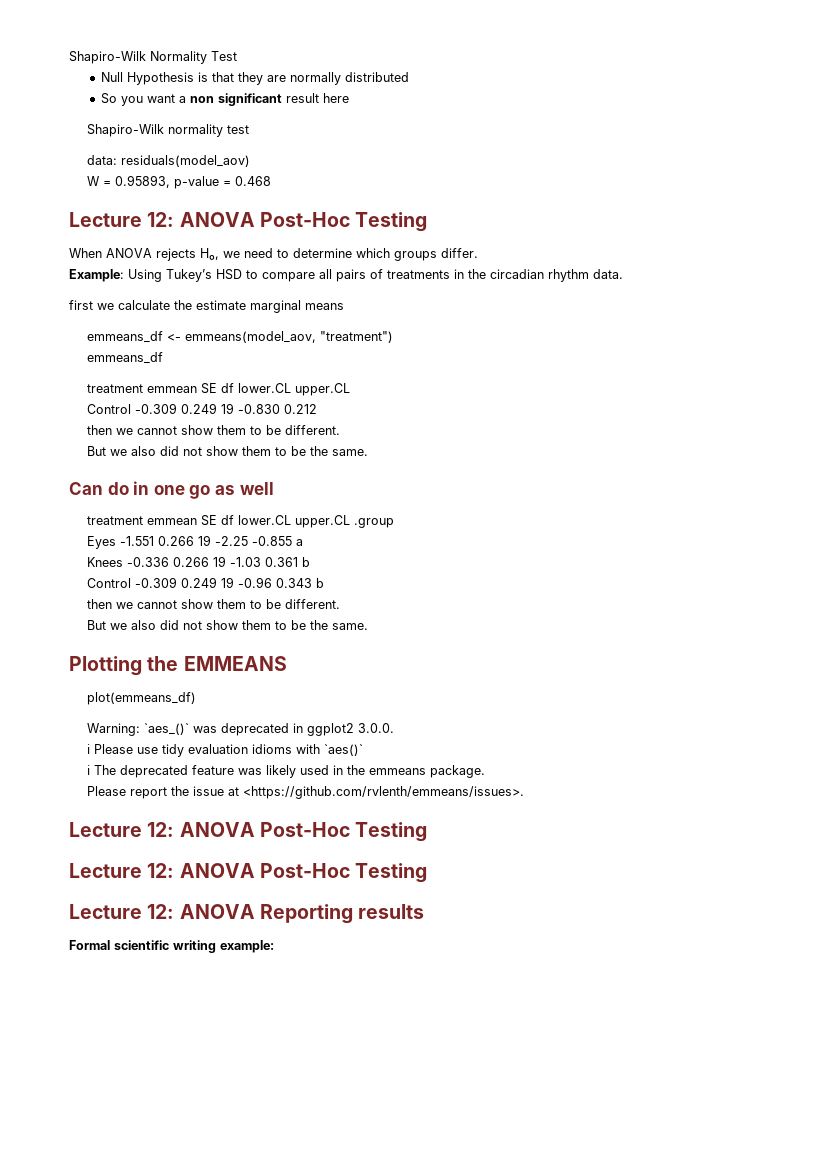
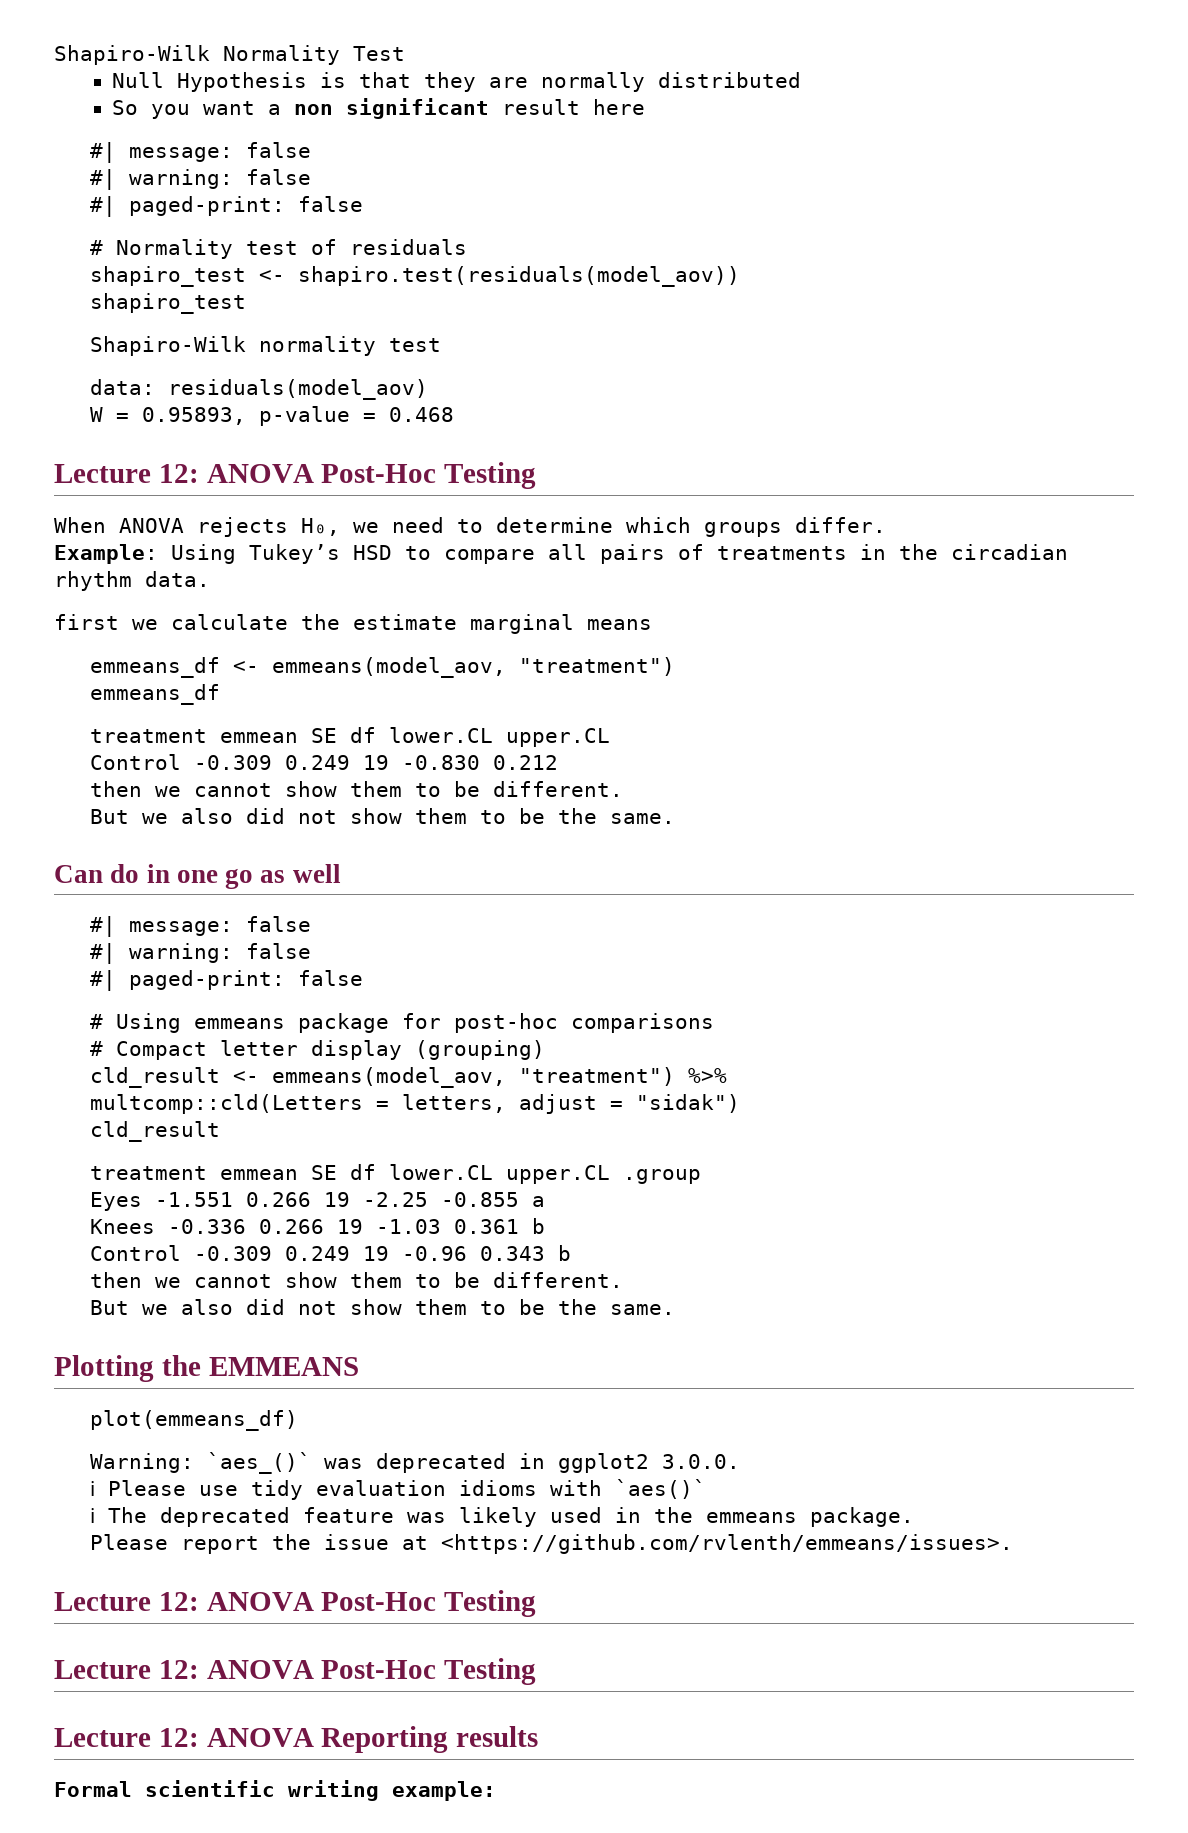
  So you want a non significant result here
+ #| message: false
+ #| warning: false
+ #| paged-print: false
+ # Normality test of residuals
+ shapiro_test <- shapiro.test(residuals(model_aov))
+ shapiro_test
  Can do in one go as well
+ #| message: false
+ #| warning: false
+ #| paged-print: false
+ # Using emmeans package for post-hoc comparisons
+ # Compact letter display (grouping)
+ cld_result <- emmeans(model_aov, "treatment") %>%
+ multcomp::cld(Letters = letters, adjust = "sidak")
+ cld_result

